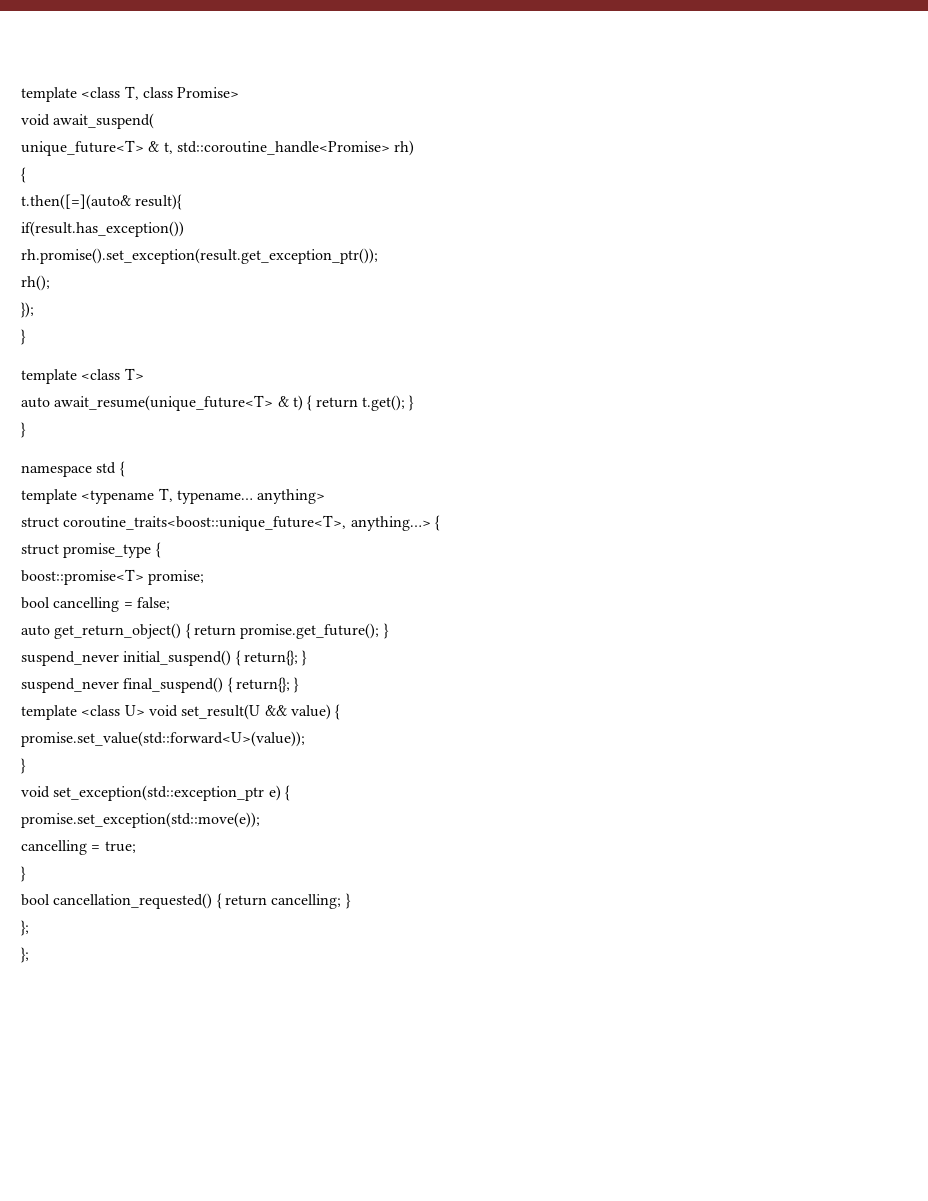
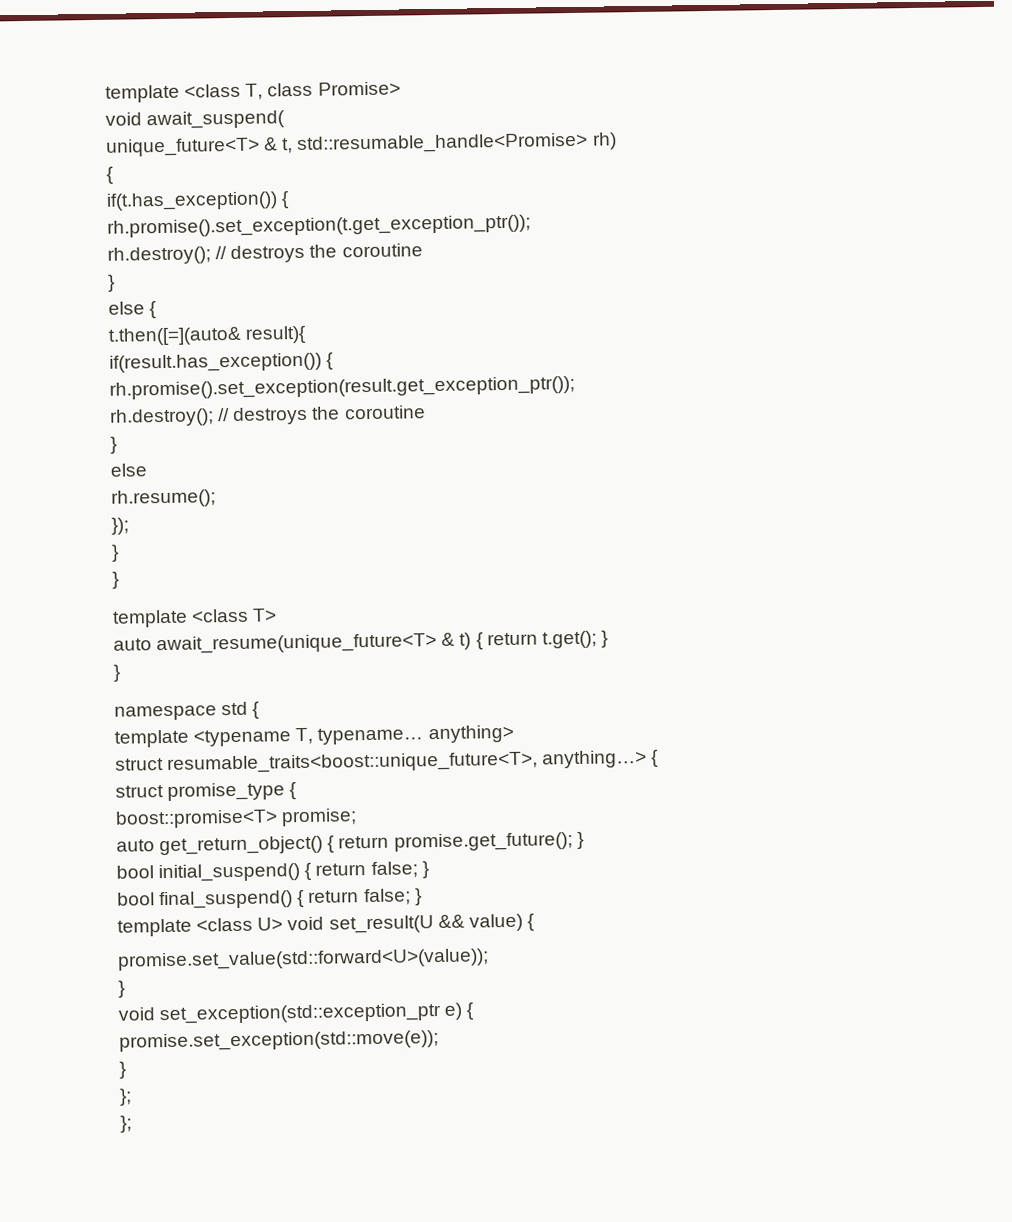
- unique_future<T> & t, std::coroutine_handle<Promise> rh)
+ unique_future<T> & t, std::resumable_handle<Promise> rh)
+ if(t.has_exception()) {
+ rh.promise().set_exception(t.get_exception_ptr());
+ rh.destroy(); // destroys the coroutine
+ }
+ else {
- if(result.has_exception())
+ if(result.has_exception()) {
  rh.promise().set_exception(result.get_exception_ptr());
- rh();
+ rh.destroy(); // destroys the coroutine
+ }
+ else
+ rh.resume();
  });
+ }
- struct coroutine_traits<boost::unique_future<T>, anything…> {
+ struct resumable_traits<boost::unique_future<T>, anything…> {
- bool cancelling = false;
- suspend_never initial_suspend() { return{}; }
- suspend_never final_suspend() { return{}; }
+ bool initial_suspend() { return false; }
+ bool final_suspend() { return false; }
  promise.set_exception(std::move(e));
- cancelling = true;
  }
- bool cancellation_requested() { return cancelling; }

